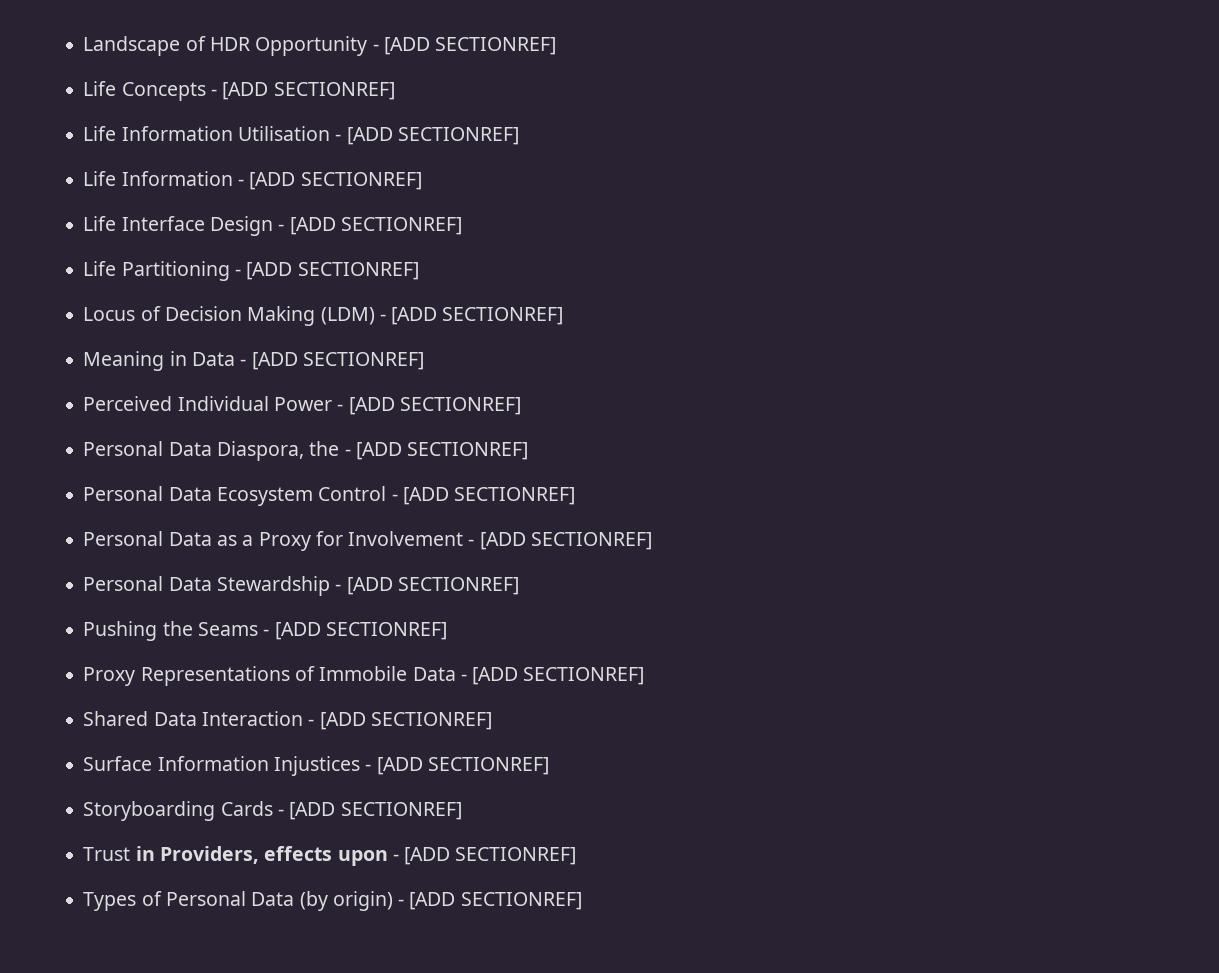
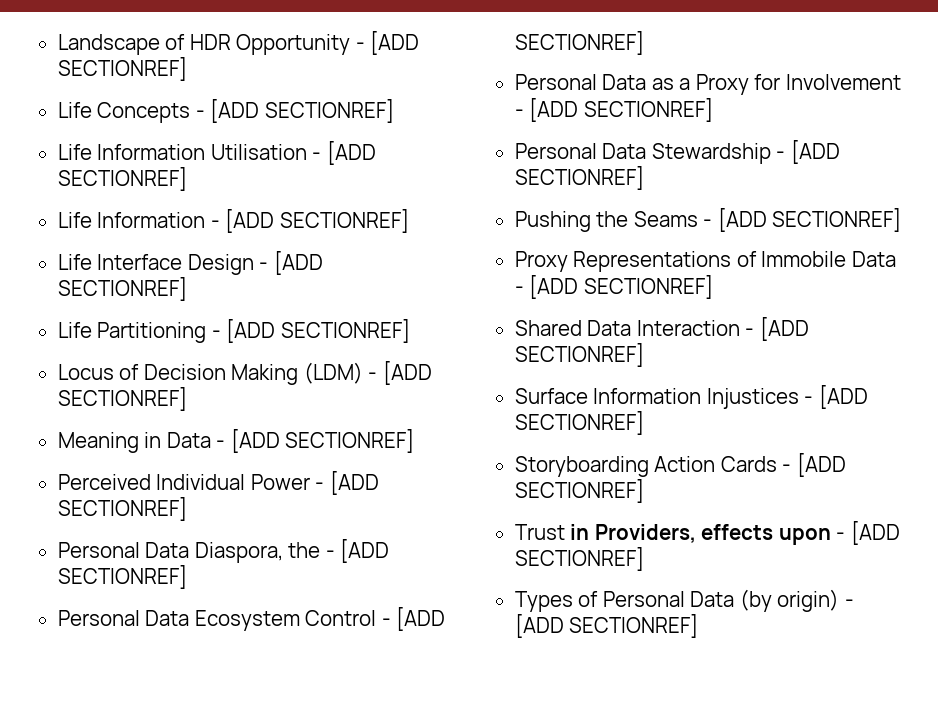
- Storyboarding Cards - [ADD SECTIONREF]
+ Storyboarding Action Cards - [ADD SECTIONREF]

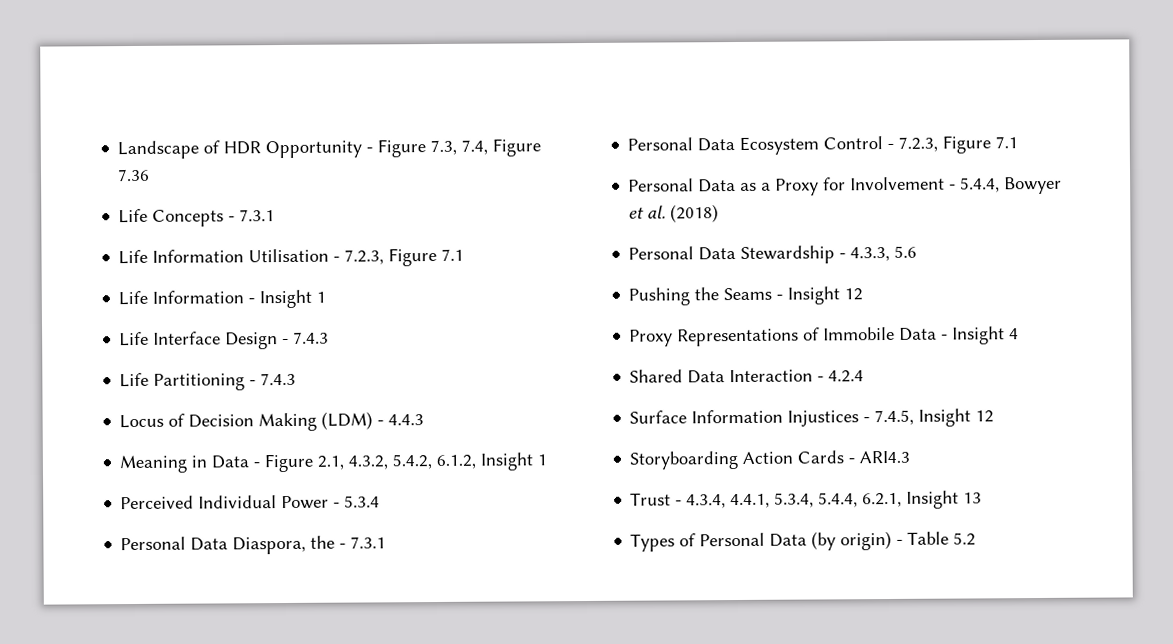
- Landscape of HDR Opportunity - [ADD SECTIONREF]
+ Landscape of HDR Opportunity - Figure 7.3, 7.4, Figure 7.36
- Life Concepts - [ADD SECTIONREF]
+ Life Concepts - 7.3.1
- Life Information Utilisation - [ADD SECTIONREF]
+ Life Information Utilisation - 7.2.3, Figure 7.1
- Life Information - [ADD SECTIONREF]
+ Life Information - Insight 1
- Life Interface Design - [ADD SECTIONREF]
+ Life Interface Design - 7.4.3
- Life Partitioning - [ADD SECTIONREF]
+ Life Partitioning - 7.4.3
- Locus of Decision Making (LDM) - [ADD SECTIONREF]
+ Locus of Decision Making (LDM) - 4.4.3
- Meaning in Data - [ADD SECTIONREF]
+ Meaning in Data - Figure 2.1, 4.3.2, 5.4.2, 6.1.2, Insight 1
- Perceived Individual Power - [ADD SECTIONREF]
+ Perceived Individual Power - 5.3.4
- Personal Data Diaspora, the - [ADD SECTIONREF]
+ Personal Data Diaspora, the - 7.3.1
- Personal Data Ecosystem Control - [ADD SECTIONREF]
+ Personal Data Ecosystem Control - 7.2.3, Figure 7.1
- Personal Data as a Proxy for Involvement - [ADD SECTIONREF]
+ Personal Data as a Proxy for Involvement - 5.4.4, Bowyer et al. (2018)
- Personal Data Stewardship - [ADD SECTIONREF]
+ Personal Data Stewardship - 4.3.3, 5.6
- Pushing the Seams - [ADD SECTIONREF]
+ Pushing the Seams - Insight 12
- Proxy Representations of Immobile Data - [ADD SECTIONREF]
+ Proxy Representations of Immobile Data - Insight 4
- Shared Data Interaction - [ADD SECTIONREF]
+ Shared Data Interaction - 4.2.4
- Surface Information Injustices - [ADD SECTIONREF]
+ Surface Information Injustices - 7.4.5, Insight 12
- Storyboarding Action Cards - [ADD SECTIONREF]
+ Storyboarding Action Cards - ARI4.3
- Trust in Providers, effects upon - [ADD SECTIONREF]
+ Trust - 4.3.4, 4.4.1, 5.3.4, 5.4.4, 6.2.1, Insight 13
- Types of Personal Data (by origin) - [ADD SECTIONREF]
+ Types of Personal Data (by origin) - Table 5.2

